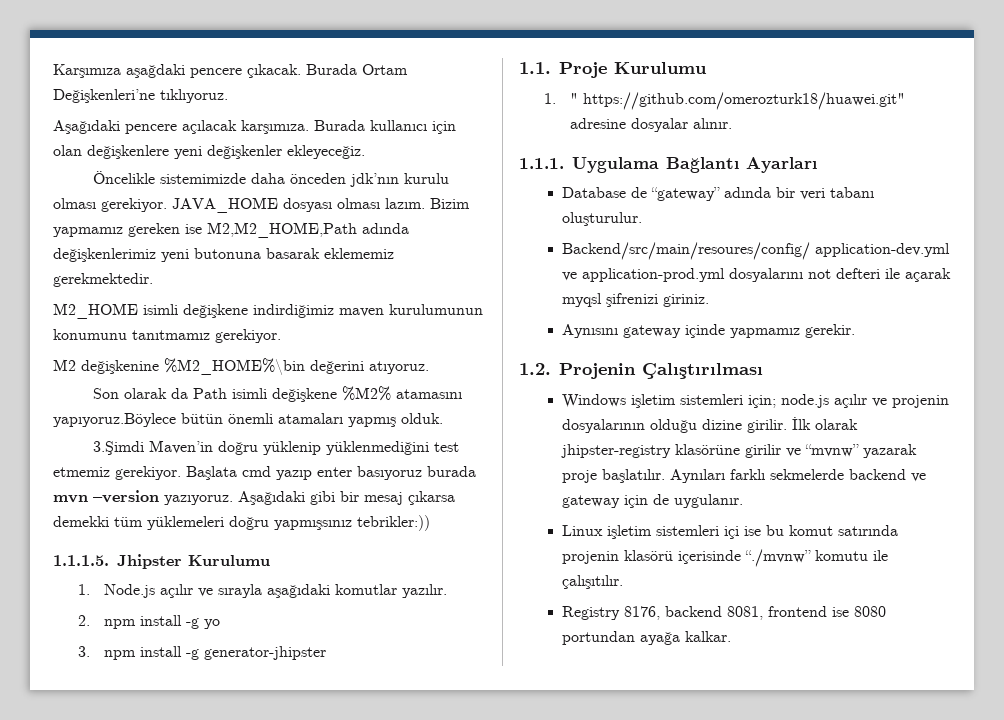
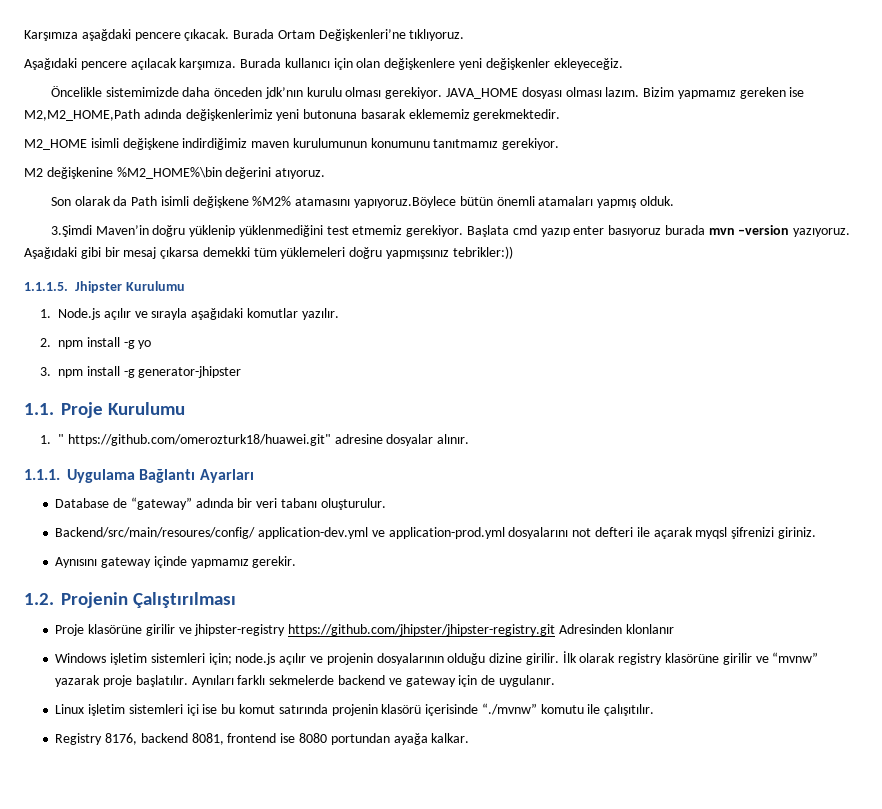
+ Proje klasörüne girilir ve jhipster-registry https://github.com/jhipster/jhipster-registry.git Adresinden klonlanır
- İlk olarak jhipster-registry klasörüne girilir ve “mvnw” yazarak proje başlatılır.
+ İlk olarak registry klasörüne girilir ve “mvnw” yazarak proje başlatılır.

